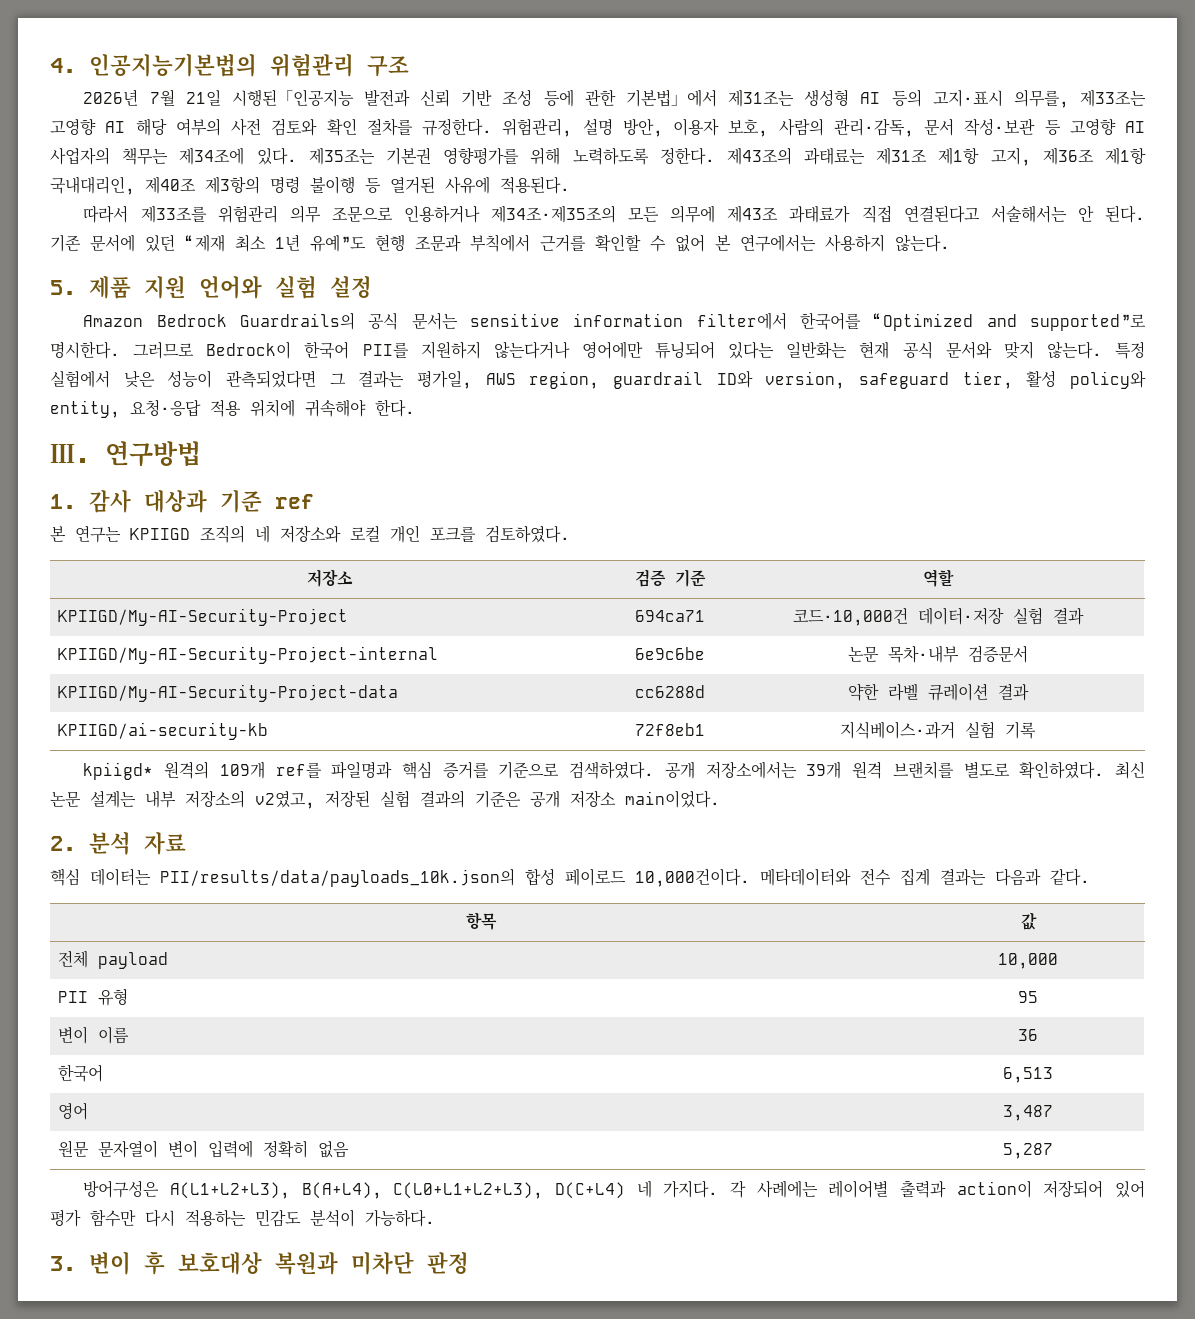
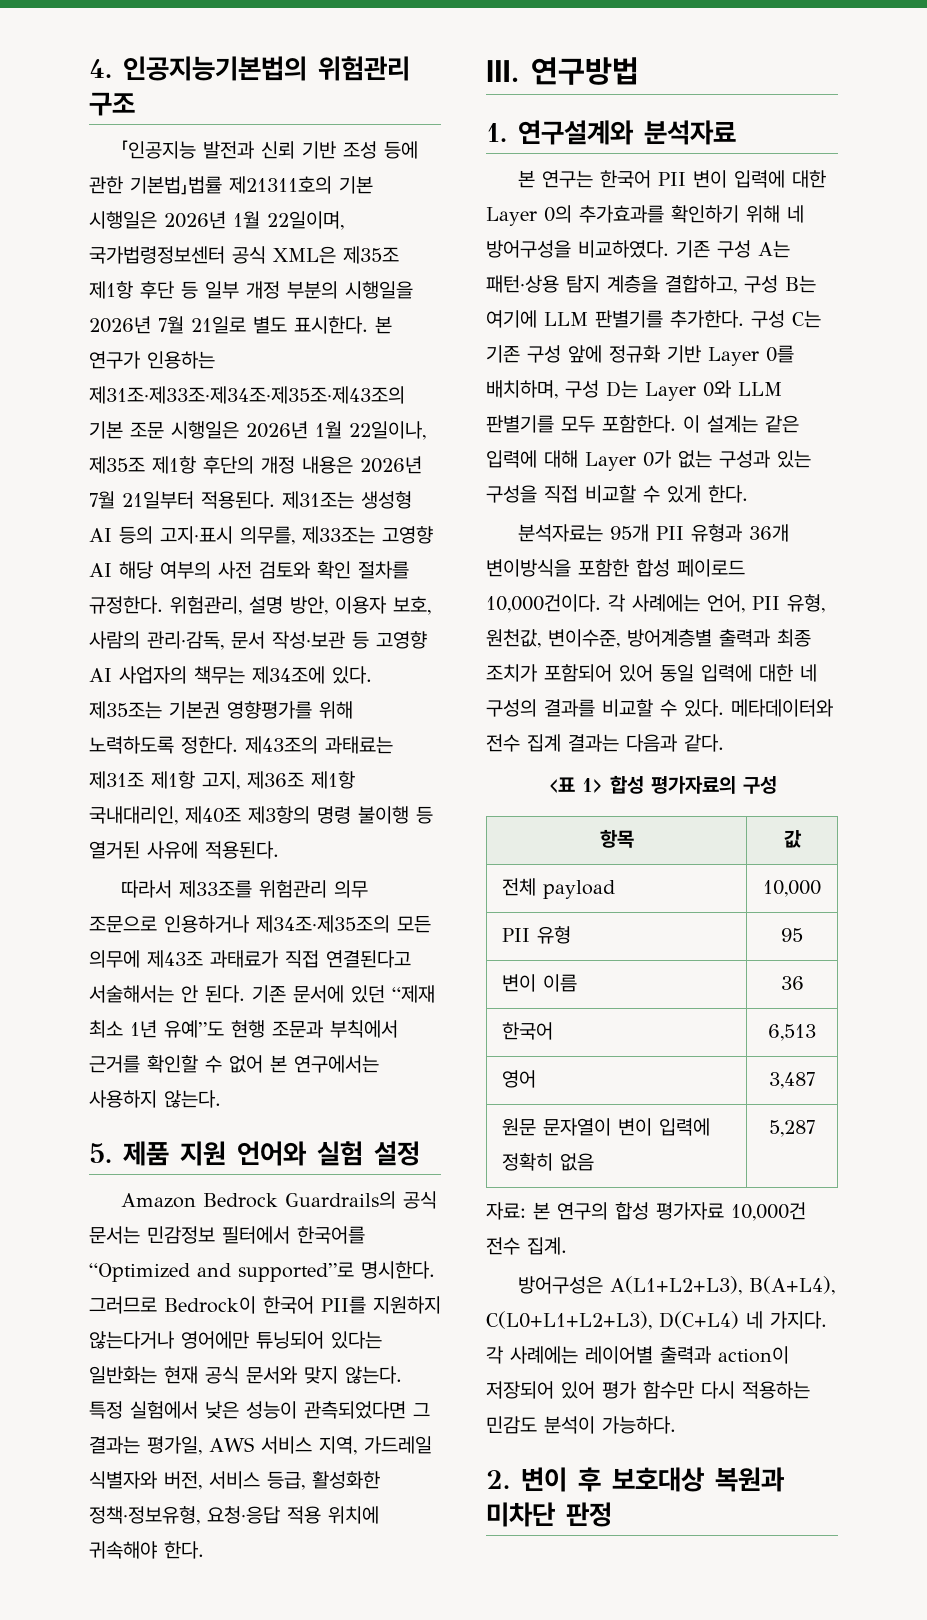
- 2026년 7월 21일 시행된「인공지능 발전과 신뢰 기반 조성 등에 관한 기본법」에서 제31조는 생성형 AI 등의 고지·표시 의무를, 제33조는 고영향 AI 해당 여부의 사전 검토와 확인 절차를 규정한다.
+ 「인공지능 발전과 신뢰 기반 조성 등에 관한 기본법」법률 제21311호의 기본 시행일은 2026년 1월 22일이며, 국가법령정보센터 공식 XML은 제35조 제1항 후단 등 일부 개정 부분의 시행일을 2026년 7월 21일로 별도 표시한다. 본 연구가 인용하는 제31조·제33조·제34조·제35조·제43조의 기본 조문 시행일은 2026년 1월 22일이나, 제35조 제1항 후단의 개정 내용은 2026년 7월 21일부터 적용된다. 제31조는 생성형 AI 등의 고지·표시 의무를, 제33조는 고영향 AI 해당 여부의 사전 검토와 확인 절차를 규정한다.
- Amazon Bedrock Guardrails의 공식 문서는 sensitive information filter에서 한국어를 “Optimized and supported”로 명시한다.
+ Amazon Bedrock Guardrails의 공식 문서는 민감정보 필터에서 한국어를 “Optimized and supported”로 명시한다.
- 특정 실험에서 낮은 성능이 관측되었다면 그 결과는 평가일, AWS region, guardrail ID와 version, safeguard tier, 활성 policy와 entity, 요청·응답 적용 위치에 귀속해야 한다.
+ 특정 실험에서 낮은 성능이 관측되었다면 그 결과는 평가일, AWS 서비스 지역, 가드레일 식별자와 버전, 서비스 등급, 활성화한 정책·정보유형, 요청·응답 적용 위치에 귀속해야 한다.
- 1. 감사 대상과 기준 ref
- 본 연구는 KPIIGD 조직의 네 저장소와 로컬 개인 포크를 검토하였다.
- 저장소 | 검증 기준 | 역할
- KPIIGD/My-AI-Security-Project | 694ca71 | 코드·10,000건 데이터·저장 실험 결과
- KPIIGD/My-AI-Security-Project-internal | 6e9c6be | 논문 목차·내부 검증문서
- KPIIGD/My-AI-Security-Project-data | cc6288d | 약한 라벨 큐레이션 결과
- KPIIGD/ai-security-kb | 72f8eb1 | 지식베이스·과거 실험 기록
- kpiigd* 원격의 109개 ref를 파일명과 핵심 증거를 기준으로 검색하였다. 공개 저장소에서는 39개 원격 브랜치를 별도로 확인하였다. 최신 논문 설계는 내부 저장소의 v2였고, 저장된 실험 결과의 기준은 공개 저장소 main이었다.
- 2. 분석 자료
- 핵심 데이터는 PII/results/data/payloads_10k.json의 합성 페이로드 10,000건이다.
+ 1. 연구설계와 분석자료
+ 본 연구는 한국어 PII 변이 입력에 대한 Layer 0의 추가효과를 확인하기 위해 네 방어구성을 비교하였다. 기존 구성 A는 패턴·상용 탐지 계층을 결합하고, 구성 B는 여기에 LLM 판별기를 추가한다. 구성 C는 기존 구성 앞에 정규화 기반 Layer 0를 배치하며, 구성 D는 Layer 0와 LLM 판별기를 모두 포함한다. 이 설계는 같은 입력에 대해 Layer 0가 없는 구성과 있는 구성을 직접 비교할 수 있게 한다.
+ 분석자료는 95개 PII 유형과 36개 변이방식을 포함한 합성 페이로드 10,000건이다. 각 사례에는 언어, PII 유형, 원천값, 변이수준, 방어계층별 출력과 최종 조치가 포함되어 있어 동일 입력에 대한 네 구성의 결과를 비교할 수 있다.
+ <표 1> 합성 평가자료의 구성
+ 자료: 본 연구의 합성 평가자료 10,000건 전수 집계.
- 3. 변이 후 보호대상 복원과 미차단 판정
+ 2. 변이 후 보호대상 복원과 미차단 판정

